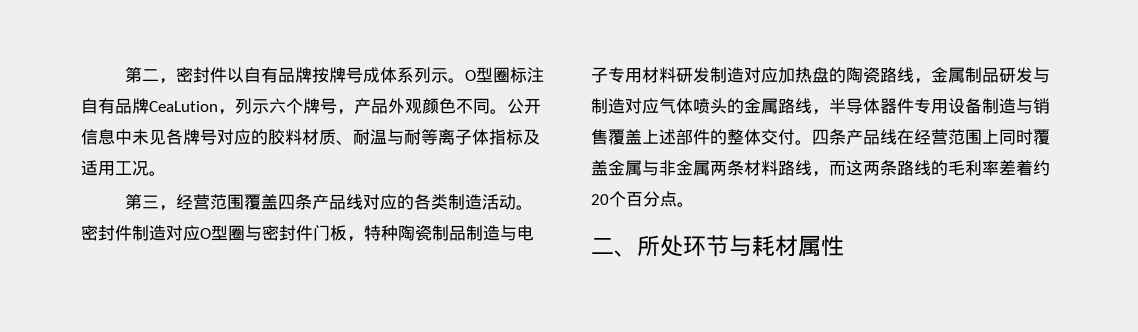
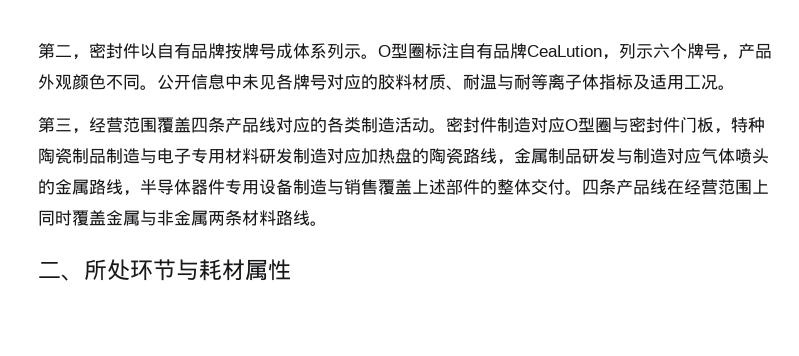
- 四条产品线在经营范围上同时覆盖金属与非金属两条材料路线，而这两条路线的毛利率差着约20个百分点。
+ 四条产品线在经营范围上同时覆盖金属与非金属两条材料路线。

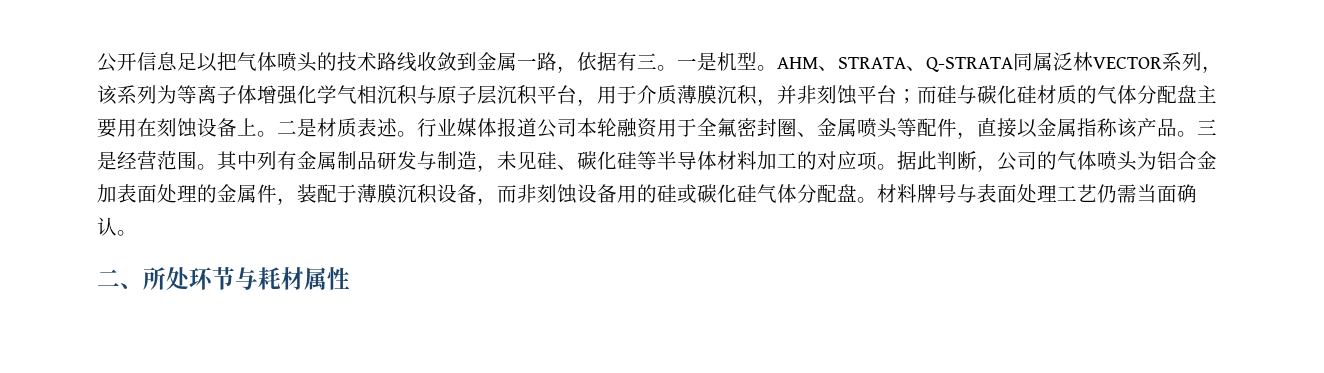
- 第二，密封件以自有品牌按牌号成体系列示。O型圈标注自有品牌CeaLution，列示六个牌号，产品外观颜色不同。公开信息中未见各牌号对应的胶料材质、耐温与耐等离子体指标及适用工况。
- 第三，经营范围覆盖四条产品线对应的各类制造活动。密封件制造对应O型圈与密封件门板，特种陶瓷制品制造与电子专用材料研发制造对应加热盘的陶瓷路线，金属制品研发与制造对应气体喷头的金属路线，半导体器件专用设备制造与销售覆盖上述部件的整体交付。四条产品线在经营范围上同时覆盖金属与非金属两条材料路线。
+ 公开信息足以把气体喷头的技术路线收敛到金属一路，依据有三。一是机型。AHM、STRATA、Q-STRATA同属泛林VECTOR系列，该系列为等离子体增强化学气相沉积与原子层沉积平台，用于介质薄膜沉积，并非刻蚀平台；而硅与碳化硅材质的气体分配盘主要用在刻蚀设备上。二是材质表述。行业媒体报道公司本轮融资用于全氟密封圈、金属喷头等配件，直接以金属指称该产品。三是经营范围。其中列有金属制品研发与制造，未见硅、碳化硅等半导体材料加工的对应项。据此判断，公司的气体喷头为铝合金加表面处理的金属件，装配于薄膜沉积设备，而非刻蚀设备用的硅或碳化硅气体分配盘。材料牌号与表面处理工艺仍需当面确认。

